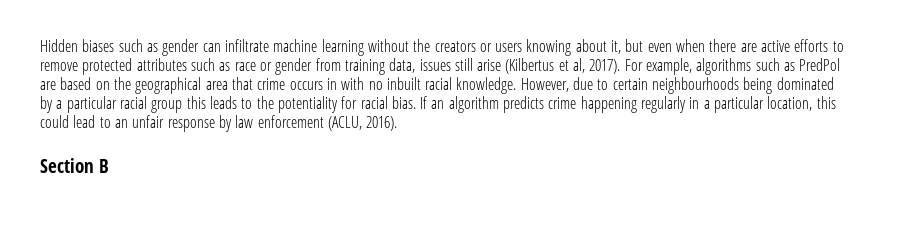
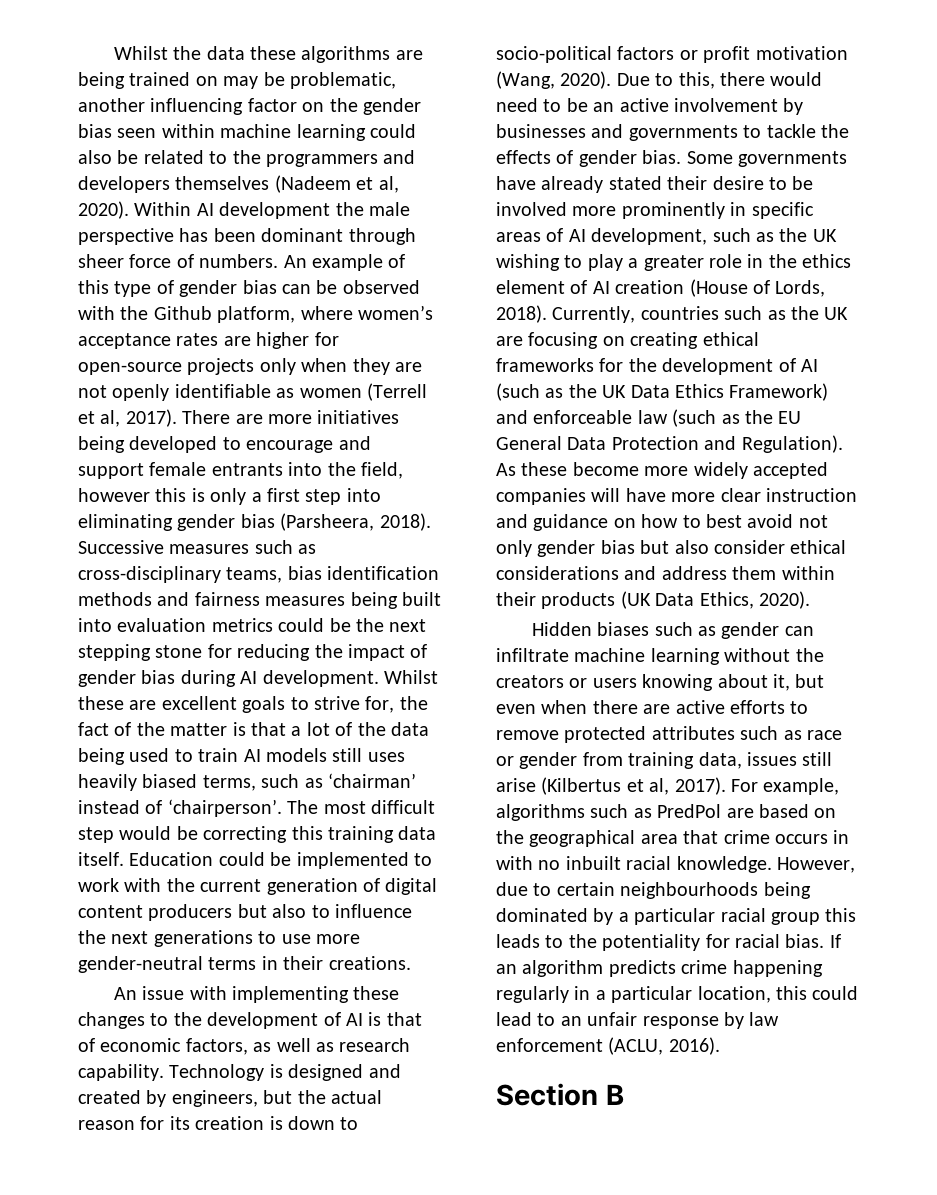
+ Whilst the data these algorithms are being trained on may be problematic, another influencing factor on the gender bias seen within machine learning could also be related to the programmers and developers themselves (Nadeem et al, 2020). Within AI development the male perspective has been dominant through sheer force of numbers. An example of this type of gender bias can be observed with the Github platform, where women’s acceptance rates are higher for open-source projects only when they are not openly identifiable as women (Terrell et al, 2017). There are more initiatives being developed to encourage and support female entrants into the field, however this is only a first step into eliminating gender bias (Parsheera, 2018). Successive measures such as cross-disciplinary teams, bias identification methods and fairness measures being built into evaluation metrics could be the next stepping stone for reducing the impact of gender bias during AI development. Whilst these are excellent goals to strive for, the fact of the matter is that a lot of the data being used to train AI models still uses heavily biased terms, such as ‘chairman’ instead of ‘chairperson’. The most difficult step would be correcting this training data itself. Education could be implemented to work with the current generation of digital content producers but also to influence the next generations to use more gender-neutral terms in their creations.
+ An issue with implementing these changes to the development of AI is that of economic factors, as well as research capability. Technology is designed and created by engineers, but the actual reason for its creation is down to socio-political factors or profit motivation (Wang, 2020). Due to this, there would need to be an active involvement by businesses and governments to tackle the effects of gender bias. Some governments have already stated their desire to be involved more prominently in specific areas of AI development, such as the UK wishing to play a greater role in the ethics element of AI creation (House of Lords, 2018). Currently, countries such as the UK are focusing on creating ethical frameworks for the development of AI (such as the UK Data Ethics Framework) and enforceable law (such as the EU General Data Protection and Regulation). As these become more widely accepted companies will have more clear instruction and guidance on how to best avoid not only gender bias but also consider ethical considerations and address them within their products (UK Data Ethics, 2020).

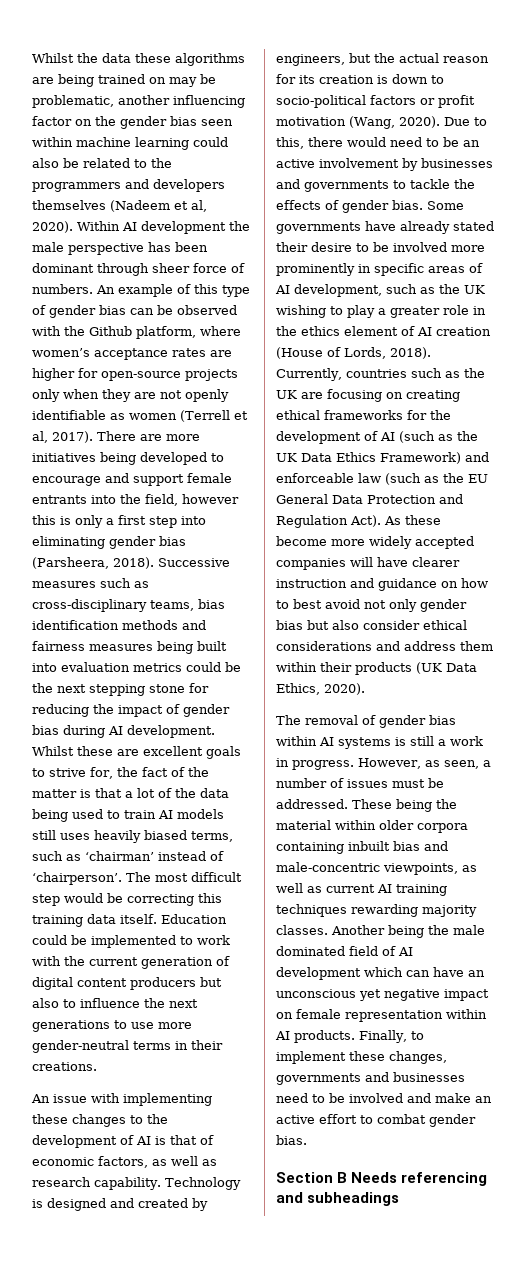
- Currently, countries such as the UK are focusing on creating ethical frameworks for the development of AI (such as the UK Data Ethics Framework) and enforceable law (such as the EU General Data Protection and Regulation).
+ Currently, countries such as the UK are focusing on creating ethical frameworks for the development of AI (such as the UK Data Ethics Framework) and enforceable law (such as the EU General Data Protection and Regulation Act).
- As these become more widely accepted companies will have more clear instruction and guidance on how to best avoid not only gender bias but also consider ethical considerations and address them within their products (UK Data Ethics, 2020).
+ As these become more widely accepted companies will have clearer instruction and guidance on how to best avoid not only gender bias but also consider ethical considerations and address them within their products (UK Data Ethics, 2020).
- Hidden biases such as gender can infiltrate machine learning without the creators or users knowing about it, but even when there are active efforts to remove protected attributes such as race or gender from training data, issues still arise (Kilbertus et al, 2017). For example, algorithms such as PredPol are based on the geographical area that crime occurs in with no inbuilt racial knowledge. However, due to certain neighbourhoods being dominated by a particular racial group this leads to the potentiality for racial bias. If an algorithm predicts crime happening regularly in a particular location, this could lead to an unfair response by law enforcement (ACLU, 2016).
- Section B
+ The removal of gender bias within AI systems is still a work in progress. However, as seen, a number of issues must be addressed. These being the material within older corpora containing inbuilt bias and male-concentric viewpoints, as well as current AI training techniques rewarding majority classes. Another being the male dominated field of AI development which can have an unconscious yet negative impact on female representation within AI products. Finally, to implement these changes, governments and businesses need to be involved and make an active effort to combat gender bias.
+ Section B Needs referencing and subheadings

